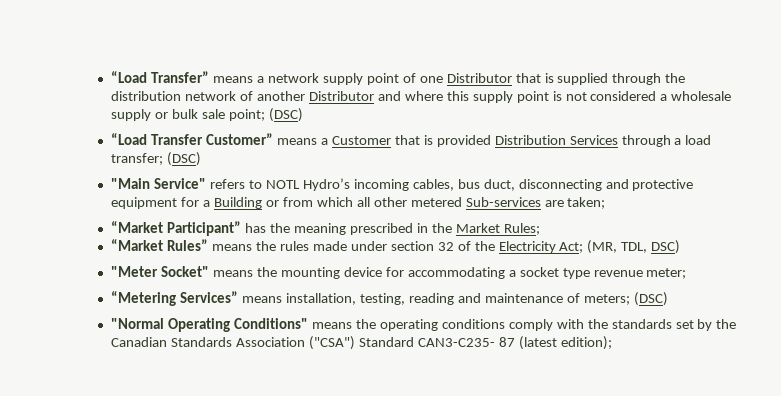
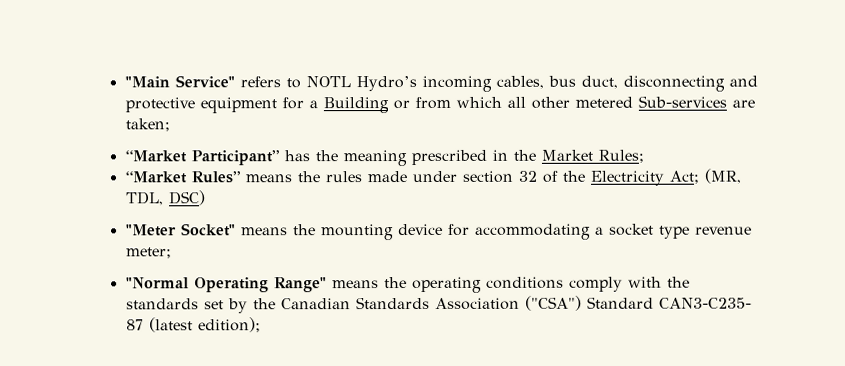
- “Load Transfer” means a network supply point of one Distributor that is supplied through the distribution network of another Distributor and where this supply point is not considered a wholesale supply or bulk sale point; (DSC)
- “Load Transfer Customer” means a Customer that is provided Distribution Services through a load transfer; (DSC)
- “Metering Services” means installation, testing, reading and maintenance of meters; (DSC)
- "Normal Operating Conditions" means the operating conditions comply with the standards set by the Canadian Standards Association ("CSA") Standard CAN3-C235- 87 (latest edition);
+ "Normal Operating Range" means the operating conditions comply with the standards set by the Canadian Standards Association ("CSA") Standard CAN3-C235- 87 (latest edition);

